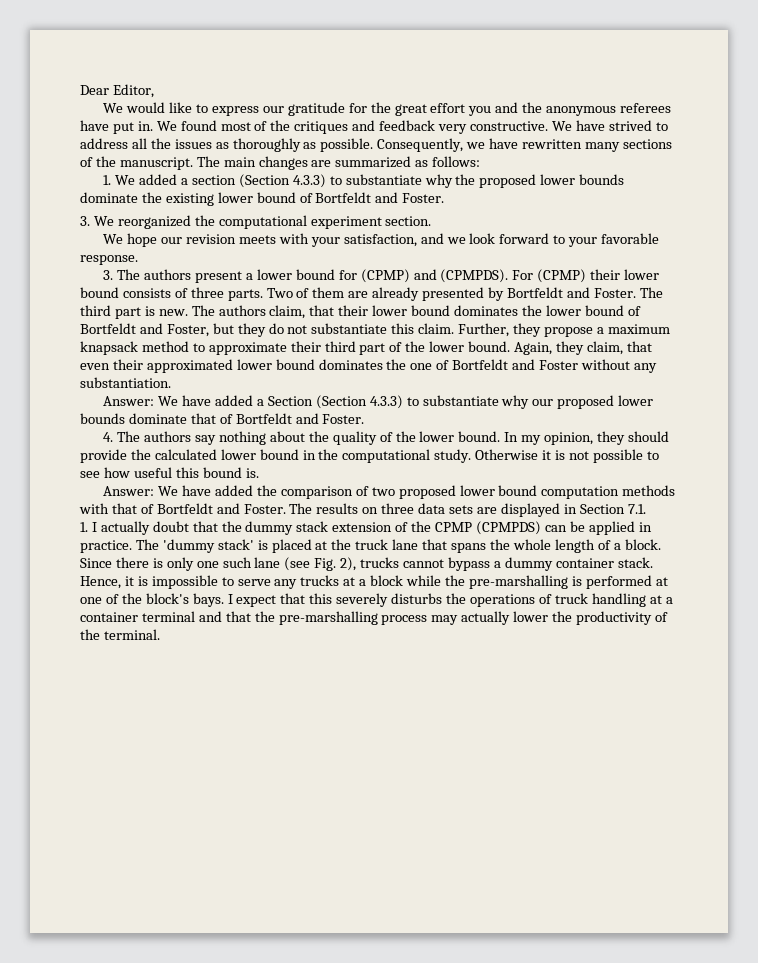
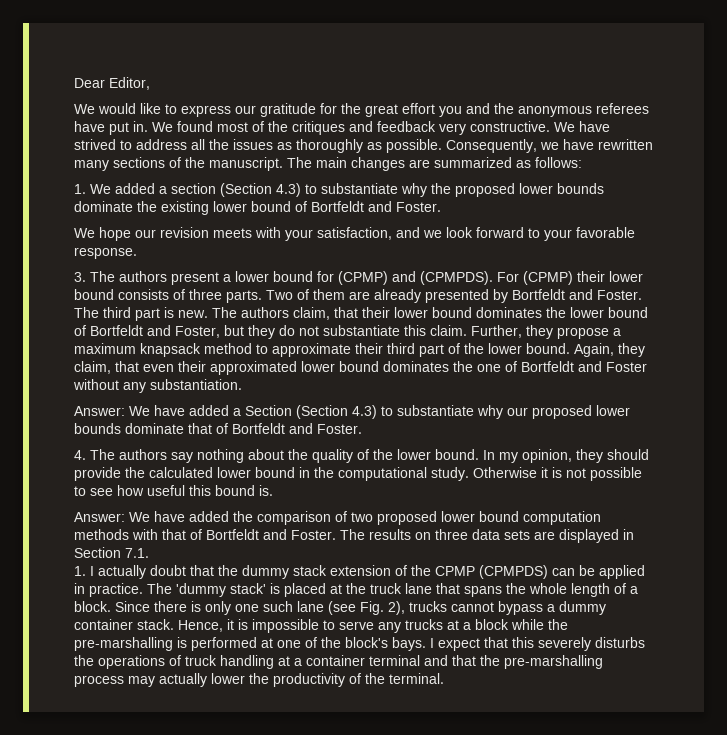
- 1. We added a section (Section 4.3.3) to substantiate why the proposed lower bounds dominate the existing lower bound of Bortfeldt and Foster.
+ 1. We added a section (Section 4.3) to substantiate why the proposed lower bounds dominate the existing lower bound of Bortfeldt and Foster.
- 3. We reorganized the computational experiment section.
- Answer: We have added a Section (Section 4.3.3) to substantiate why our proposed lower bounds dominate that of Bortfeldt and Foster.
+ Answer: We have added a Section (Section 4.3) to substantiate why our proposed lower bounds dominate that of Bortfeldt and Foster.

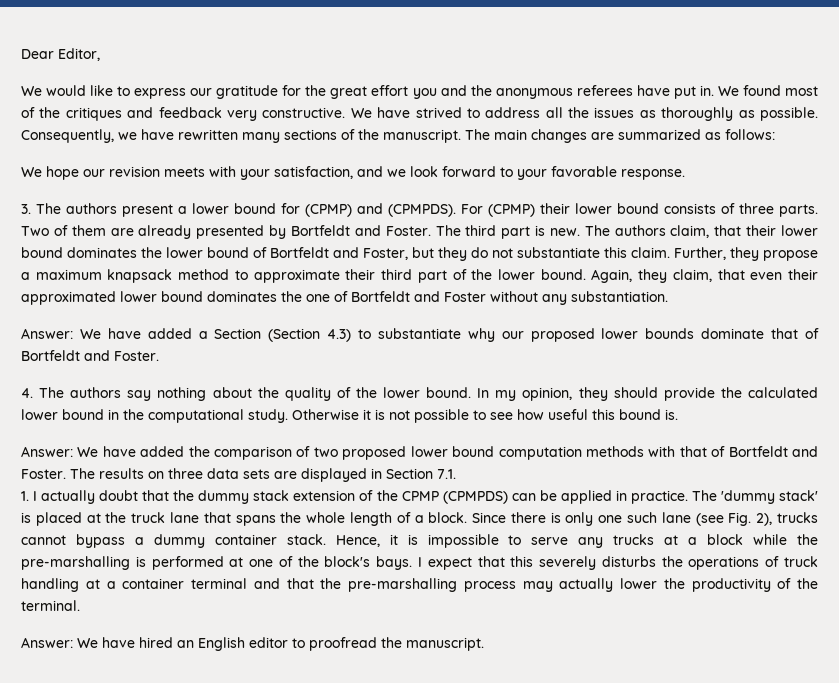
- 1. We added a section (Section 4.3) to substantiate why the proposed lower bounds dominate the existing lower bound of Bortfeldt and Foster.
+ Answer: We have hired an English editor to proofread the manuscript.

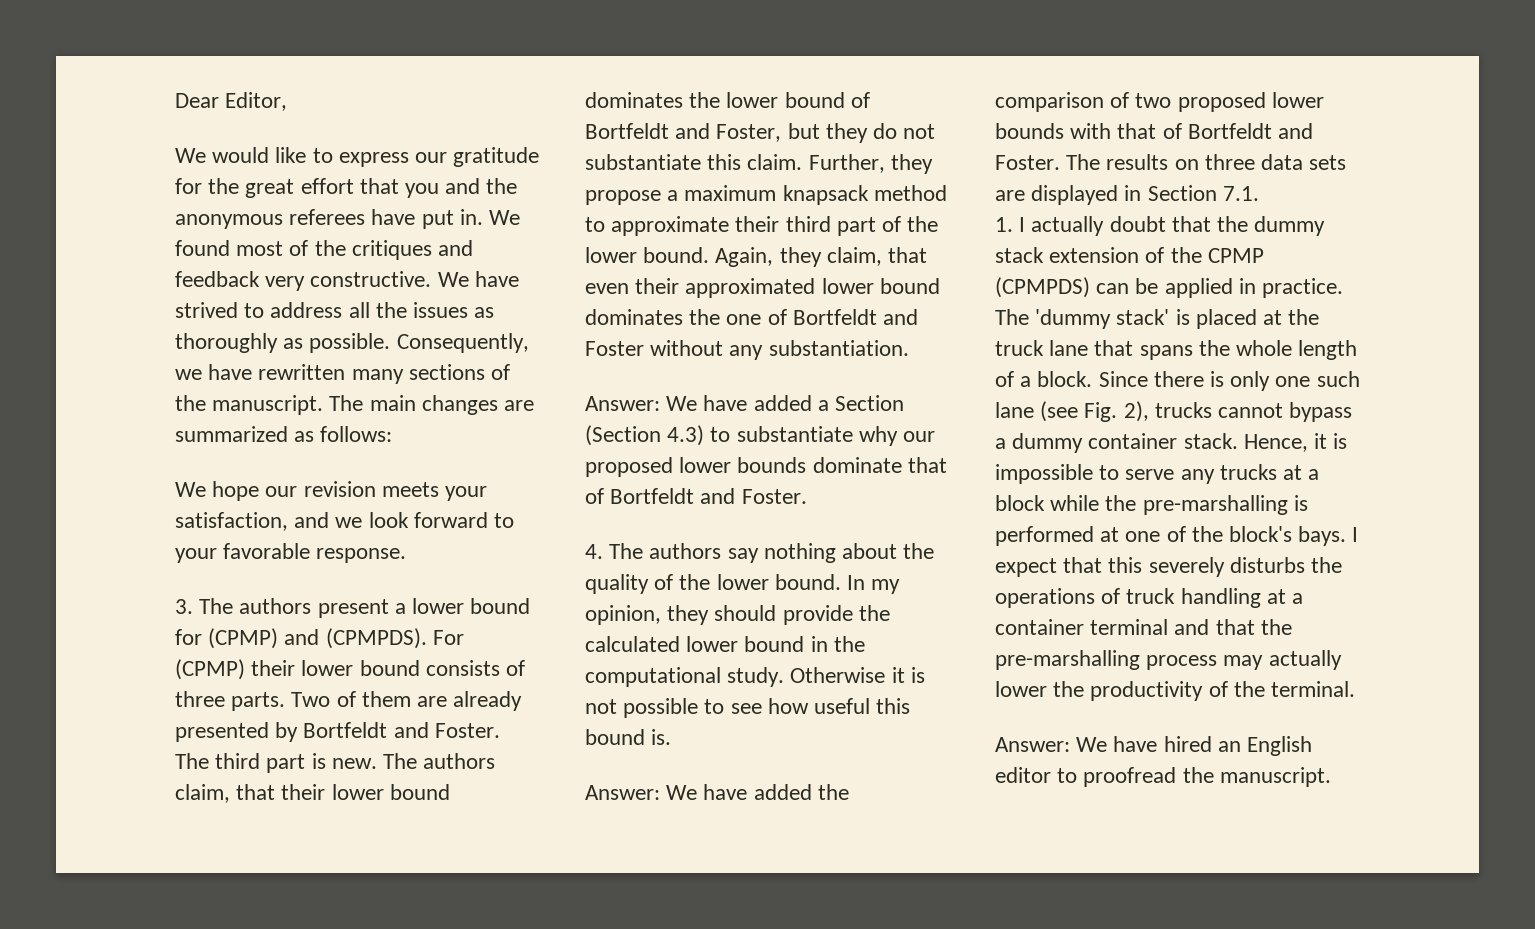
- We would like to express our gratitude for the great effort you and the anonymous referees have put in.
+ We would like to express our gratitude for the great effort that you and the anonymous referees have put in.
- We hope our revision meets with your satisfaction, and we look forward to your favorable response.
+ We hope our revision meets your satisfaction, and we look forward to your favorable response.
- Answer: We have added the comparison of two proposed lower bound computation methods with that of Bortfeldt and Foster.
+ Answer: We have added the comparison of two proposed lower bounds with that of Bortfeldt and Foster.

